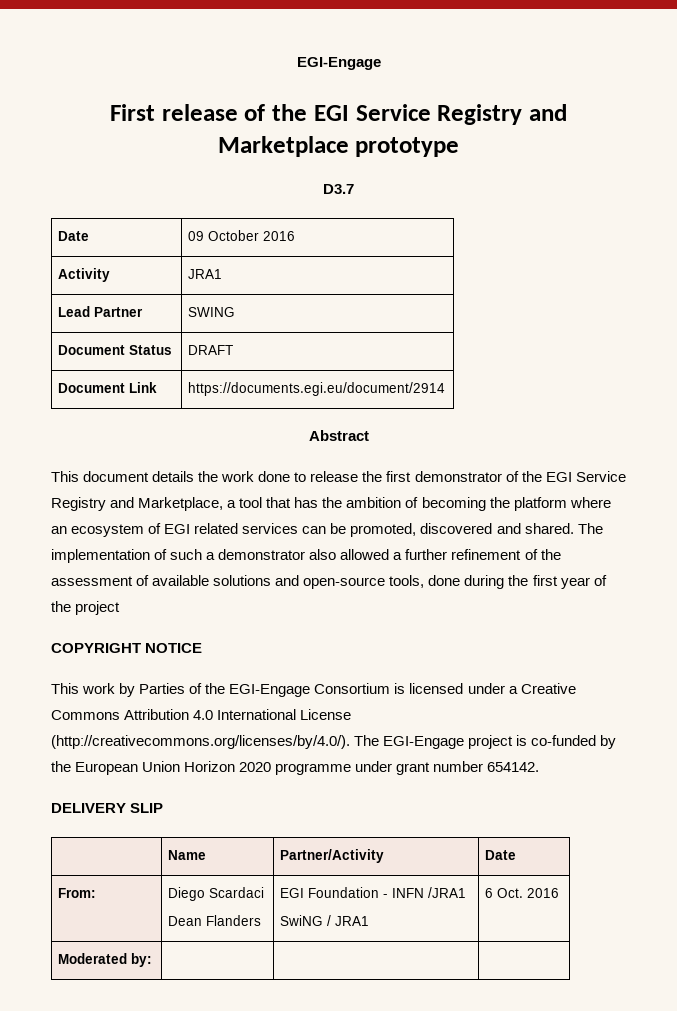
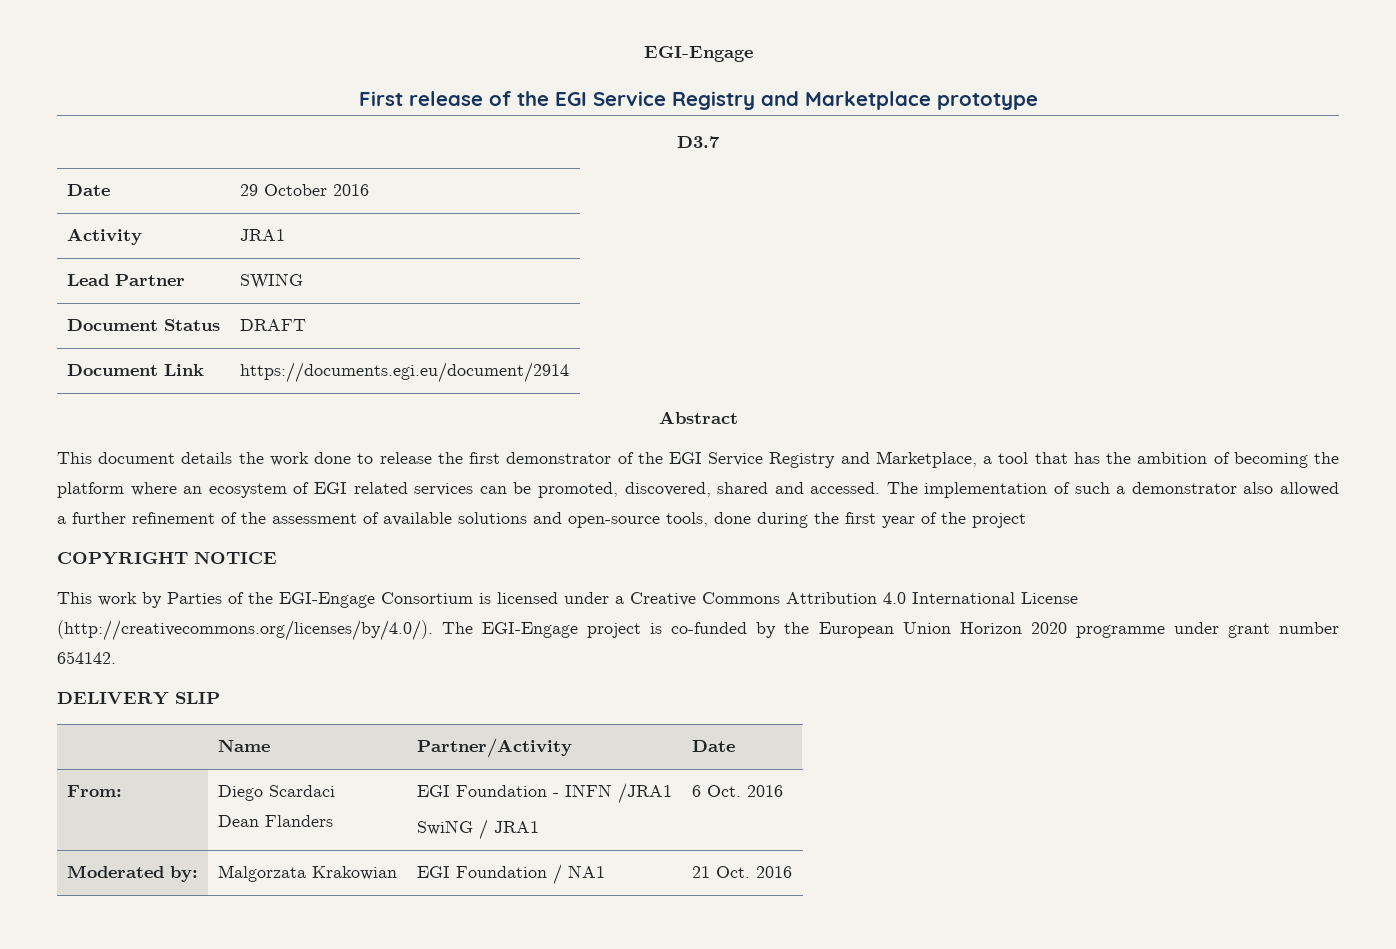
- Date | 09 October 2016
+ Date | 29 October 2016
- This document details the work done to release the first demonstrator of the EGI Service Registry and Marketplace, a tool that has the ambition of becoming the platform where an ecosystem of EGI related services can be promoted, discovered and shared.
+ This document details the work done to release the first demonstrator of the EGI Service Registry and Marketplace, a tool that has the ambition of becoming the platform where an ecosystem of EGI related services can be promoted, discovered, shared and accessed.
- Moderated by: | | |
+ Moderated by: | Malgorzata Krakowian | EGI Foundation / NA1 | 21 Oct. 2016

